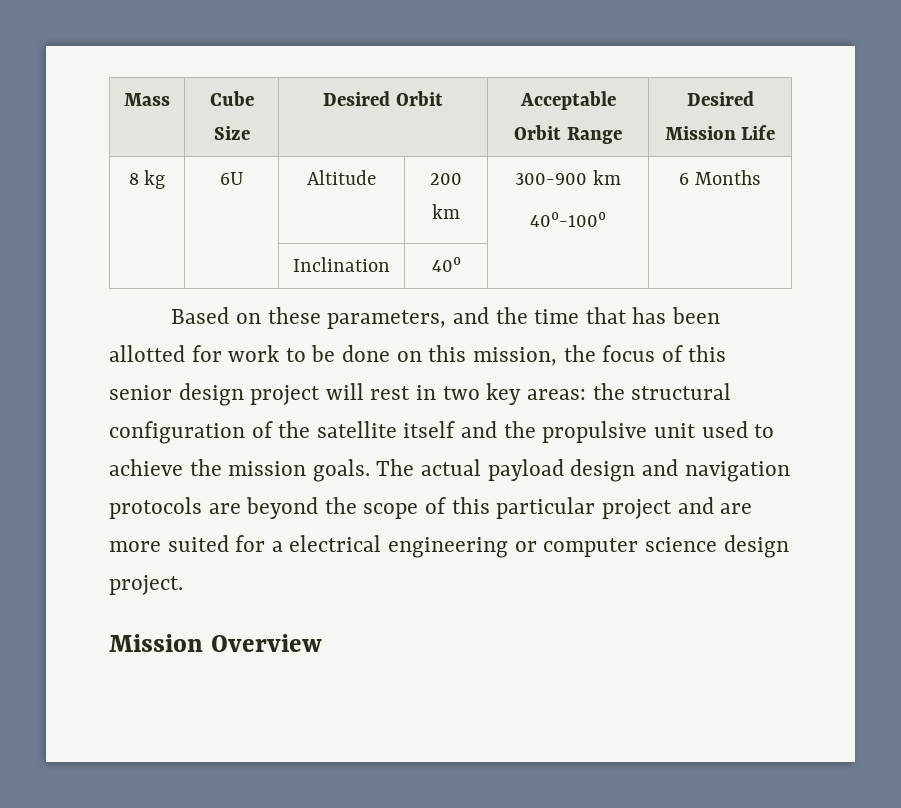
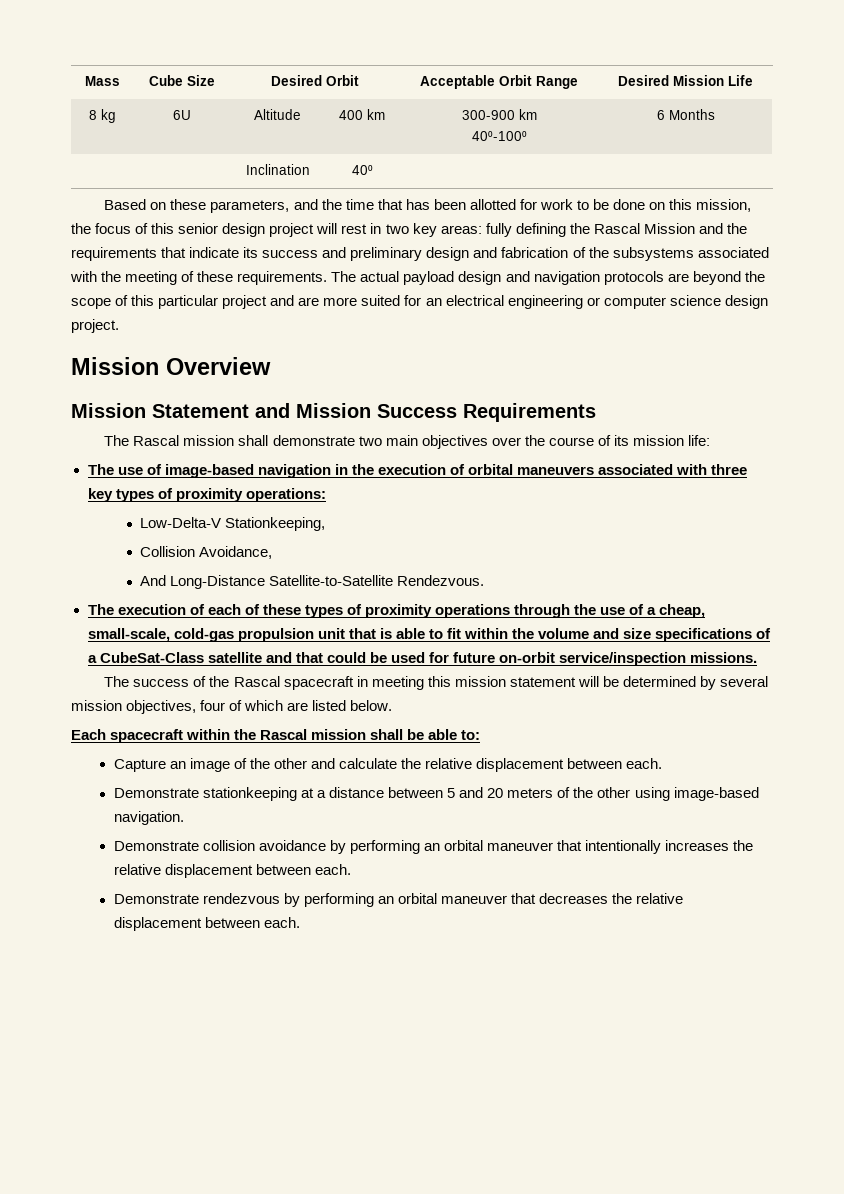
- 8 kg | 6U | Altitude | 200 km | 300-900 km
+ 8 kg | 6U | Altitude | 400 km | 300-900 km
- Based on these parameters, and the time that has been allotted for work to be done on this mission, the focus of this senior design project will rest in two key areas: the structural configuration of the satellite itself and the propulsive unit used to achieve the mission goals.
+ Based on these parameters, and the time that has been allotted for work to be done on this mission, the focus of this senior design project will rest in two key areas: fully defining the Rascal Mission and the requirements that indicate its success and preliminary design and fabrication of the subsystems associated with the meeting of these requirements.
- The actual payload design and navigation protocols are beyond the scope of this particular project and are more suited for a electrical engineering or computer science design project.
+ The actual payload design and navigation protocols are beyond the scope of this particular project and are more suited for an electrical engineering or computer science design project.
+ Mission Statement and Mission Success Requirements
+ The Rascal mission shall demonstrate two main objectives over the course of its mission life:
+ The use of image-based navigation in the execution of orbital maneuvers associated with three key types of proximity operations:
+ Low-Delta-V Stationkeeping,
+ Collision Avoidance,
+ And Long-Distance Satellite-to-Satellite Rendezvous.
+ The execution of each of these types of proximity operations through the use of a cheap, small-scale, cold-gas propulsion unit that is able to fit within the volume and size specifications of a CubeSat-Class satellite and that could be used for future on-orbit service/inspection missions.
+ The success of the Rascal spacecraft in meeting this mission statement will be determined by several mission objectives, four of which are listed below.
+ Each spacecraft within the Rascal mission shall be able to:
+ Capture an image of the other and calculate the relative displacement between each.
+ Demonstrate stationkeeping at a distance between 5 and 20 meters of the other using image-based navigation.
+ Demonstrate collision avoidance by performing an orbital maneuver that intentionally increases the relative displacement between each.
+ Demonstrate rendezvous by performing an orbital maneuver that decreases the relative displacement between each.

